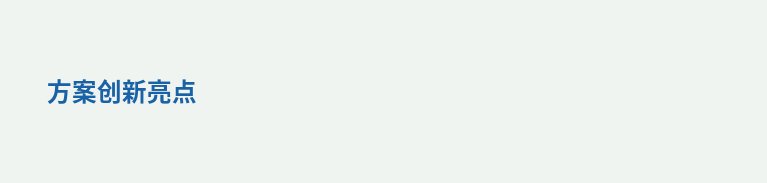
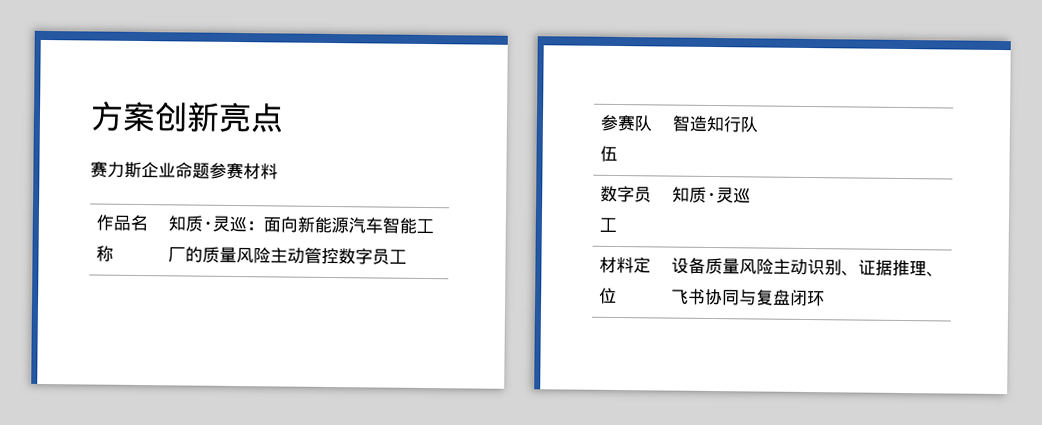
+ 赛力斯企业命题参赛材料
+ 作品名称 | 知质·灵巡：面向新能源汽车智能工厂的质量风险主动管控数字员工
+ 参赛队伍 | 智造知行队
+ 数字员工 | 知质·灵巡
+ 材料定位 | 设备质量风险主动识别、证据推理、飞书协同与复盘闭环

